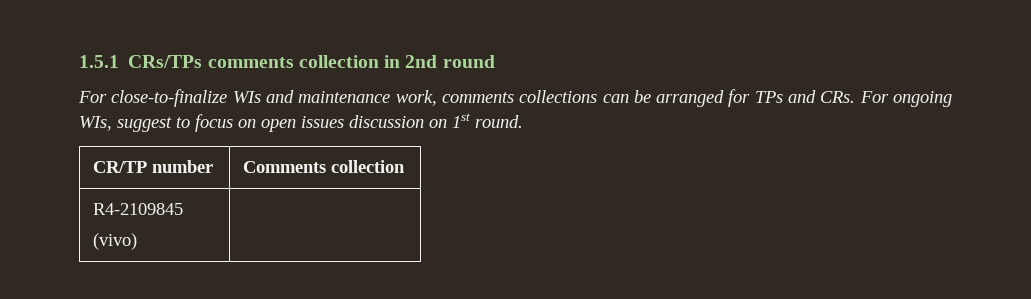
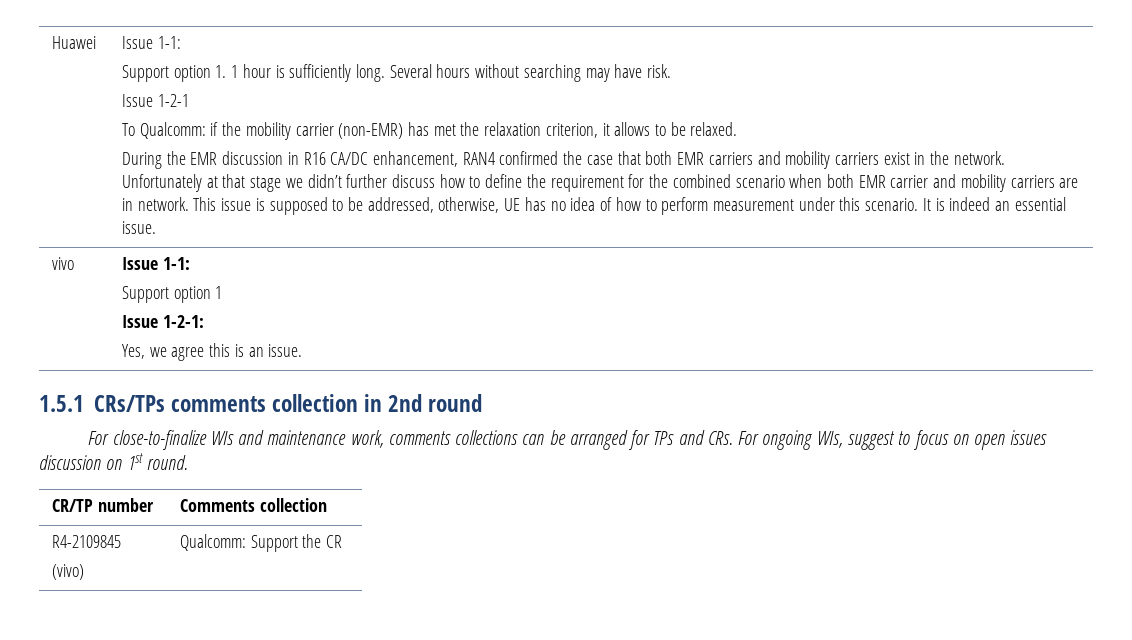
+ Huawei | Issue 1-1:
+ Support option 1. 1 hour is sufficiently long. Several hours without searching may have risk.
+ Issue 1-2-1
+ To Qualcomm: if the mobility carrier (non-EMR) has met the relaxation criterion, it allows to be relaxed.
+ During the EMR discussion in R16 CA/DC enhancement, RAN4 confirmed the case that both EMR carriers and mobility carriers exist in the network. Unfortunately at that stage we didn’t further discuss how to define the requirement for the combined scenario when both EMR carrier and mobility carriers are in network. This issue is supposed to be addressed, otherwise, UE has no idea of how to perform measurement under this scenario. It is indeed an essential issue.
+ vivo | Issue 1-1:
+ Support option 1
+ Issue 1-2-1:
+ Yes, we agree this is an issue.
  R4-2109845
- (vivo) |
+ (vivo) | Qualcomm: Support the CR

